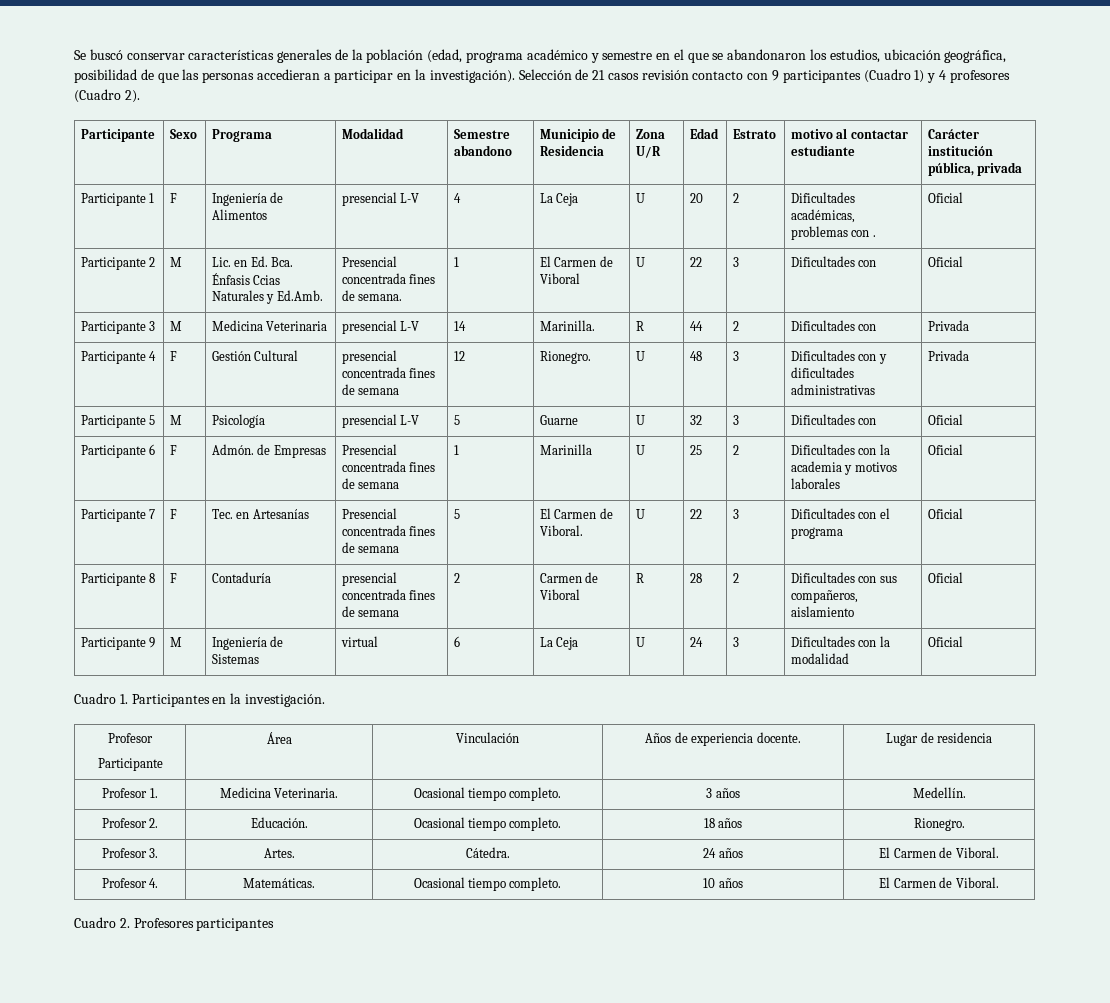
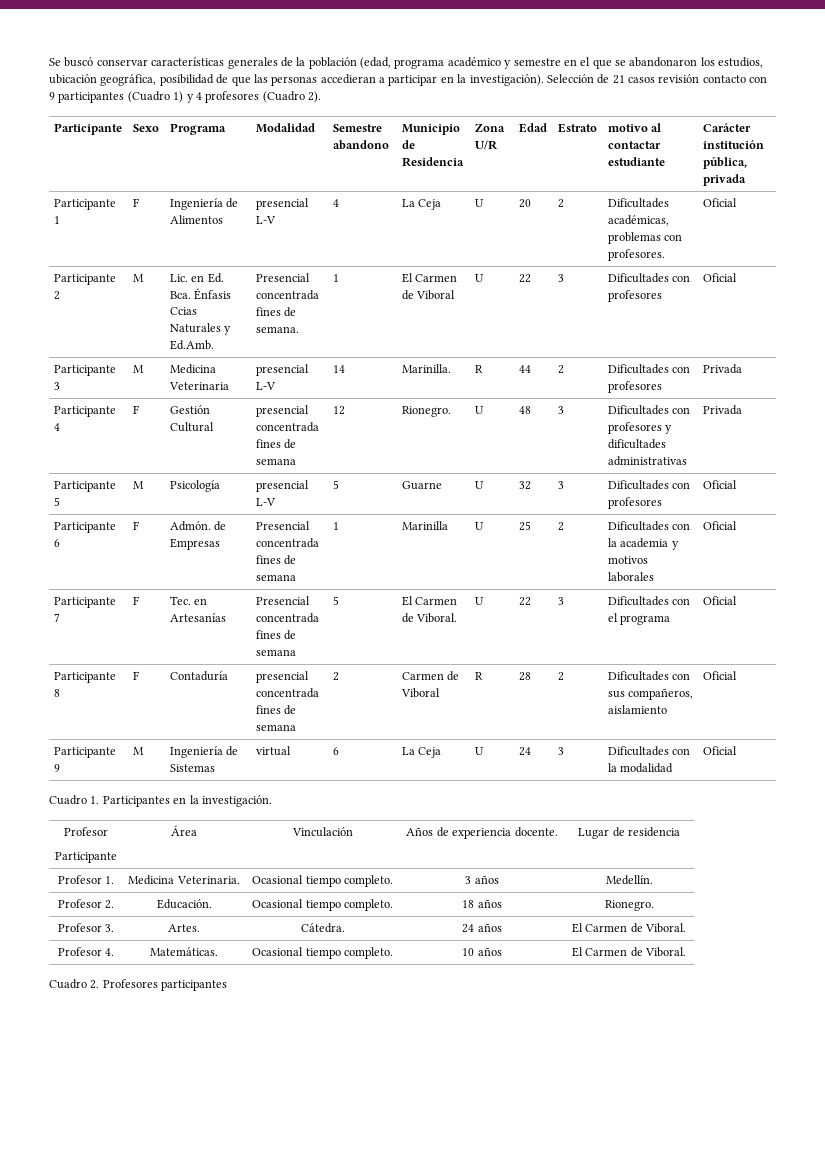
- Participante 1 | F | Ingeniería de Alimentos | presencial L-V | 4 | La Ceja | U | 20 | 2 | Dificultades académicas, problemas con . | Oficial
+ Participante 1 | F | Ingeniería de Alimentos | presencial L-V | 4 | La Ceja | U | 20 | 2 | Dificultades académicas, problemas con profesores. | Oficial
- Participante 2 | M | Lic. en Ed. Bca. Énfasis Ccias Naturales y Ed.Amb. | Presencial concentrada fines de semana. | 1 | El Carmen de Viboral | U | 22 | 3 | Dificultades con | Oficial
+ Participante 2 | M | Lic. en Ed. Bca. Énfasis Ccias Naturales y Ed.Amb. | Presencial concentrada fines de semana. | 1 | El Carmen de Viboral | U | 22 | 3 | Dificultades con profesores | Oficial
- Participante 3 | M | Medicina Veterinaria | presencial L-V | 14 | Marinilla. | R | 44 | 2 | Dificultades con | Privada
+ Participante 3 | M | Medicina Veterinaria | presencial L-V | 14 | Marinilla. | R | 44 | 2 | Dificultades con profesores | Privada
- Participante 4 | F | Gestión Cultural | presencial concentrada fines de semana | 12 | Rionegro. | U | 48 | 3 | Dificultades con y dificultades administrativas | Privada
+ Participante 4 | F | Gestión Cultural | presencial concentrada fines de semana | 12 | Rionegro. | U | 48 | 3 | Dificultades con profesores y dificultades administrativas | Privada
- Participante 5 | M | Psicología | presencial L-V | 5 | Guarne | U | 32 | 3 | Dificultades con | Oficial
+ Participante 5 | M | Psicología | presencial L-V | 5 | Guarne | U | 32 | 3 | Dificultades con profesores | Oficial

